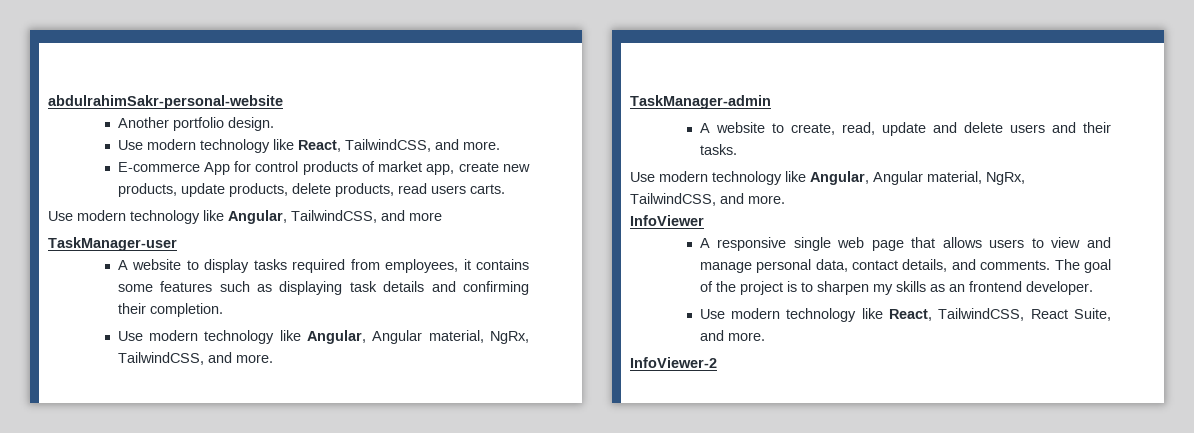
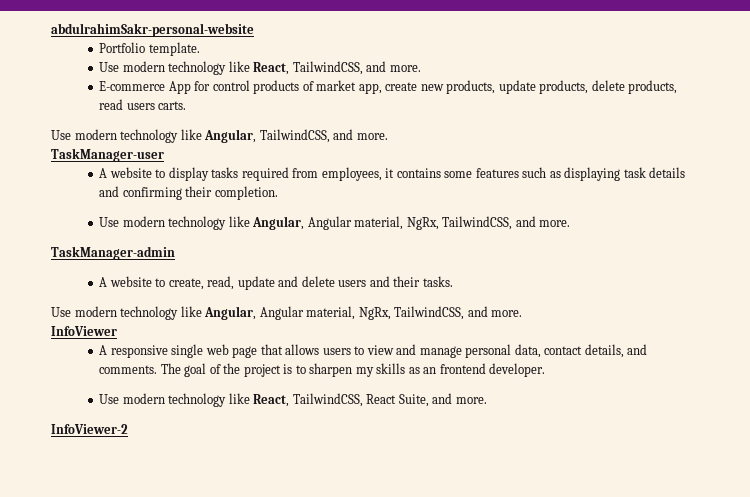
- Another portfolio design.
+ Portfolio template.
- Use modern technology like Angular, TailwindCSS, and more
+ Use modern technology like Angular, TailwindCSS, and more.

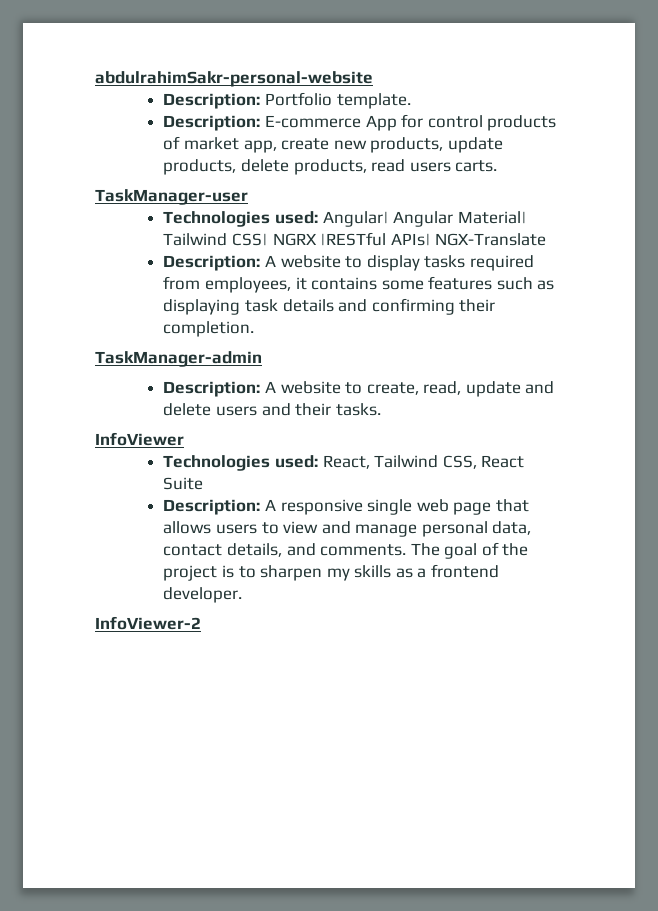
- Portfolio template.
+ Description: Portfolio template.
- Use modern technology like React, TailwindCSS, and more.
- E-commerce App for control products of market app, create new products, update products, delete products, read users carts.
+ Description: E-commerce App for control products of market app, create new products, update products, delete products, read users carts.
- Use modern technology like Angular, TailwindCSS, and more.
  TaskManager-user
- A website to display tasks required from employees, it contains some features such as displaying task details and confirming their completion.
- Use modern technology like Angular, Angular material, NgRx, TailwindCSS, and more.
+ Technologies used: Angular| Angular Material| Tailwind CSS| NGRX |RESTful APIs| NGX-Translate
+ Description: A website to display tasks required from employees, it contains some features such as displaying task details and confirming their completion.
- A website to create, read, update and delete users and their tasks.
- Use modern technology like Angular, Angular material, NgRx, TailwindCSS, and more.
+ Description: A website to create, read, update and delete users and their tasks.
  InfoViewer
- A responsive single web page that allows users to view and manage personal data, contact details, and comments.
+ Technologies used: React, Tailwind CSS, React Suite
+ Description: A responsive single web page that allows users to view and manage personal data, contact details, and comments.
- The goal of the project is to sharpen my skills as an frontend developer.
+ The goal of the project is to sharpen my skills as a frontend developer.
- Use modern technology like React, TailwindCSS, React Suite, and more.

